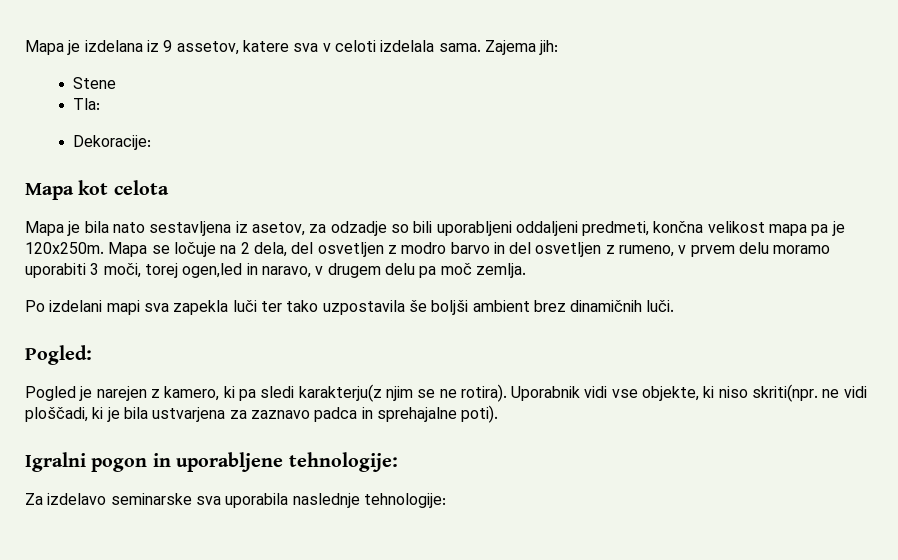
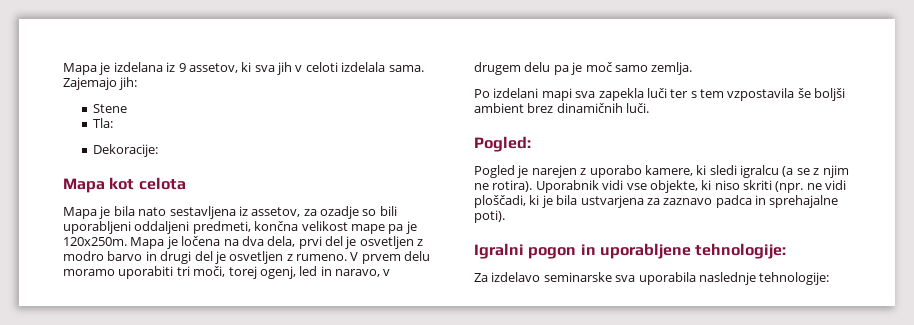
- Mapa je izdelana iz 9 assetov, katere sva v celoti izdelala sama.
+ Mapa je izdelana iz 9 assetov, ki sva jih v celoti izdelala sama.
- Zajema jih:
+ Zajemajo jih:
- Mapa je bila nato sestavljena iz asetov, za odzadje so bili uporabljeni oddaljeni predmeti, končna velikost mapa pa je 120x250m.
+ Mapa je bila nato sestavljena iz assetov, za ozadje so bili uporabljeni oddaljeni predmeti, končna velikost mape pa je 120x250m.
- Mapa se ločuje na 2 dela, del osvetljen z modro barvo in del osvetljen z rumeno, v prvem delu moramo uporabiti 3 moči, torej ogen,led in naravo, v drugem delu pa moč zemlja.
+ Mapa je ločena na dva dela, prvi del je osvetljen z modro barvo in drugi del je osvetljen z rumeno. V prvem delu moramo uporabiti tri moči, torej ogenj, led in naravo, v drugem delu pa je moč samo zemlja.
- Po izdelani mapi sva zapekla luči ter tako uzpostavila še boljši ambient brez dinamičnih luči.
+ Po izdelani mapi sva zapekla luči ter s tem vzpostavila še boljši ambient brez dinamičnih luči.
- Pogled je narejen z kamero, ki pa sledi karakterju(z njim se ne rotira).
+ Pogled je narejen z uporabo kamere, ki sledi igralcu (a se z njim ne rotira).
- Uporabnik vidi vse objekte, ki niso skriti(npr. ne vidi ploščadi, ki je bila ustvarjena za zaznavo padca in sprehajalne poti).
+ Uporabnik vidi vse objekte, ki niso skriti (npr. ne vidi ploščadi, ki je bila ustvarjena za zaznavo padca in sprehajalne poti).

